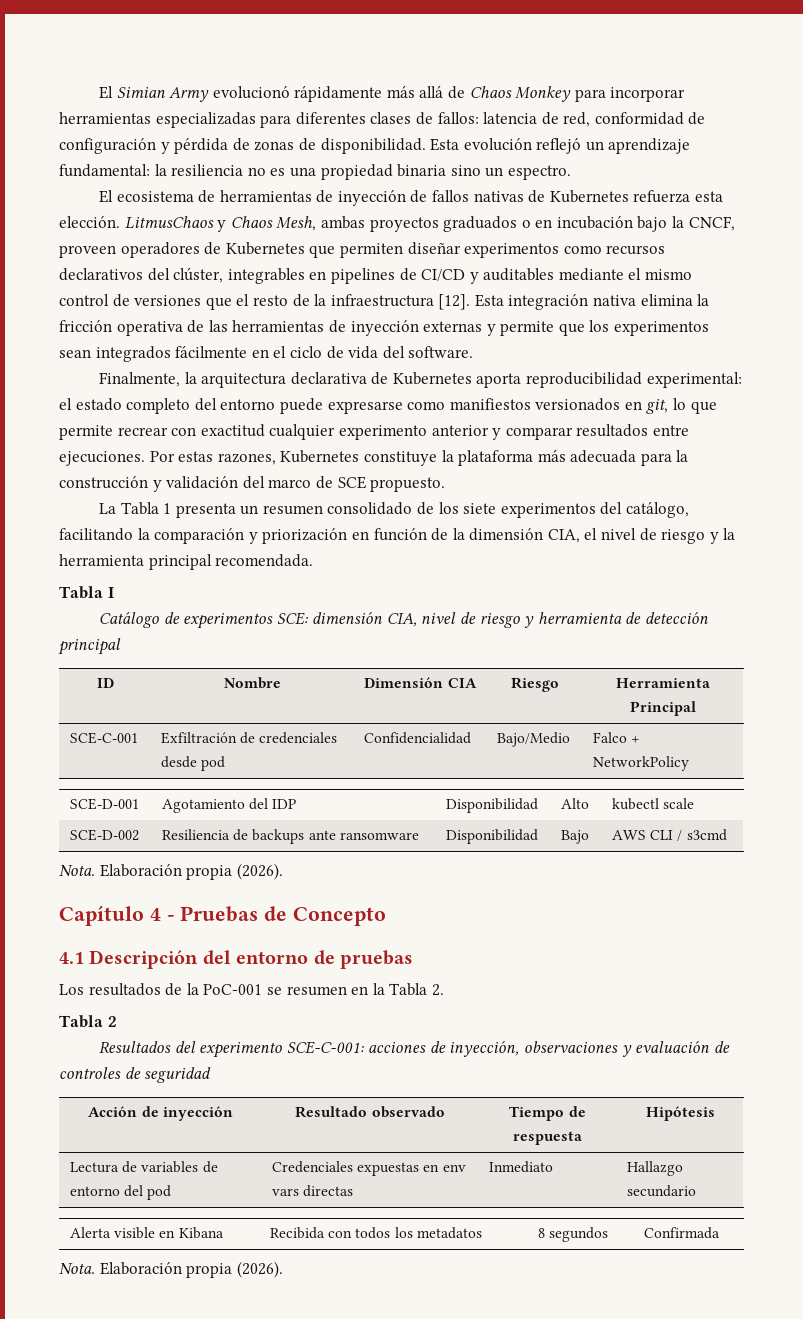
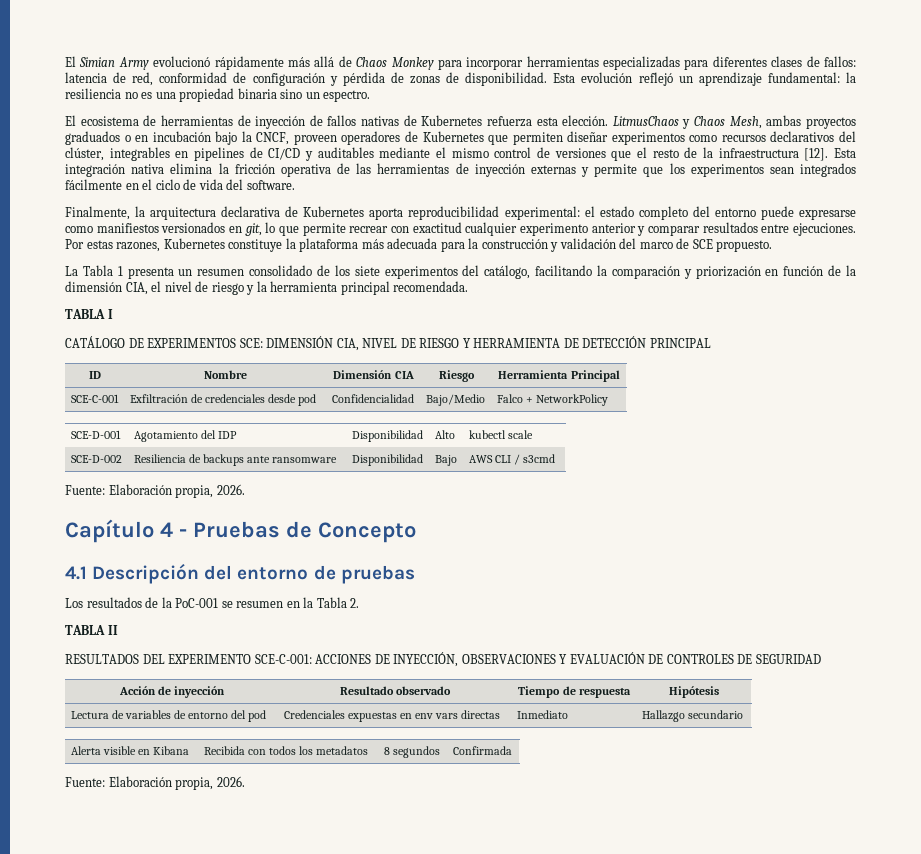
  La Tabla 1 presenta un resumen consolidado de los siete experimentos del catálogo, facilitando la comparación y priorización en función de la dimensión CIA, el nivel de riesgo y la herramienta principal recomendada.
- Tabla I
+ TABLA I
- Catálogo de experimentos SCE: dimensión CIA, nivel de riesgo y herramienta de detección principal
+ CATÁLOGO DE EXPERIMENTOS SCE: DIMENSIÓN CIA, NIVEL DE RIESGO Y HERRAMIENTA DE DETECCIÓN PRINCIPAL
  SCE-D-002 | Resiliencia de backups ante ransomware | Disponibilidad | Bajo | AWS CLI / s3cmd
- Nota. Elaboración propia (2026).
+ Fuente: Elaboración propia, 2026.
- Tabla 2
- Resultados del experimento SCE-C-001: acciones de inyección, observaciones y evaluación de controles de seguridad
+ TABLA II
+ RESULTADOS DEL EXPERIMENTO SCE-C-001: ACCIONES DE INYECCIÓN, OBSERVACIONES Y EVALUACIÓN DE CONTROLES DE SEGURIDAD
  Alerta visible en Kibana | Recibida con todos los metadatos | 8 segundos | Confirmada
- Nota. Elaboración propia (2026).
+ Fuente: Elaboración propia, 2026.

